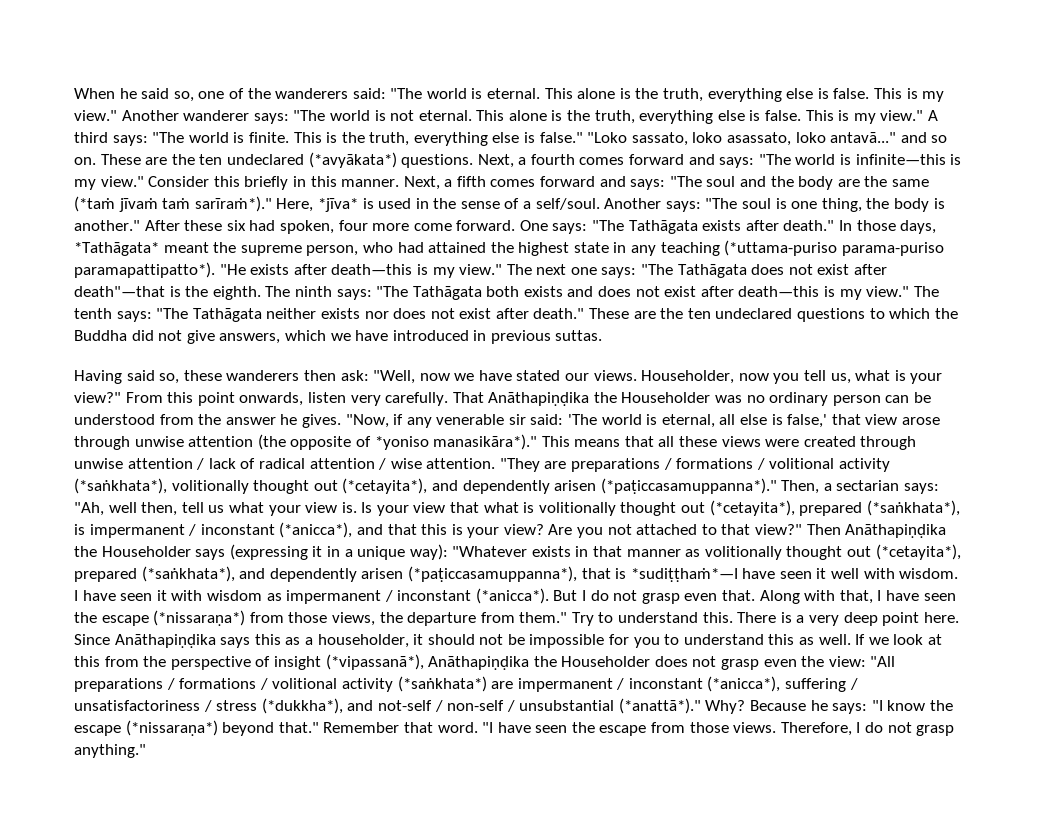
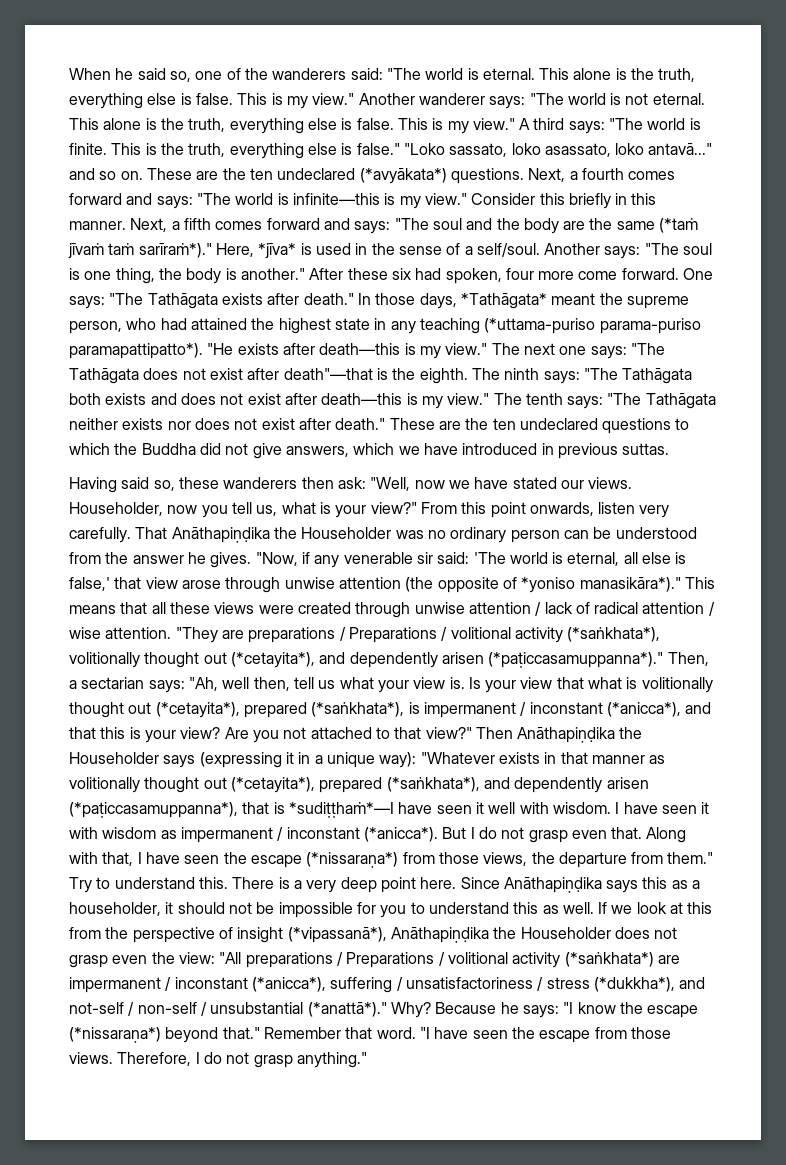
- "They are preparations / formations / volitional activity (*saṅkhata*), volitionally thought out (*cetayita*), and dependently arisen (*paṭiccasamuppanna*)."
+ "They are preparations / Preparations / volitional activity (*saṅkhata*), volitionally thought out (*cetayita*), and dependently arisen (*paṭiccasamuppanna*)."
- If we look at this from the perspective of insight (*vipassanā*), Anāthapiṇḍika the Householder does not grasp even the view: "All preparations / formations / volitional activity (*saṅkhata*) are impermanent / inconstant (*anicca*), suffering / unsatisfactoriness / stress (*dukkha*), and not-self / non-self / unsubstantial (*anattā*)."
+ If we look at this from the perspective of insight (*vipassanā*), Anāthapiṇḍika the Householder does not grasp even the view: "All preparations / Preparations / volitional activity (*saṅkhata*) are impermanent / inconstant (*anicca*), suffering / unsatisfactoriness / stress (*dukkha*), and not-self / non-self / unsubstantial (*anattā*)."

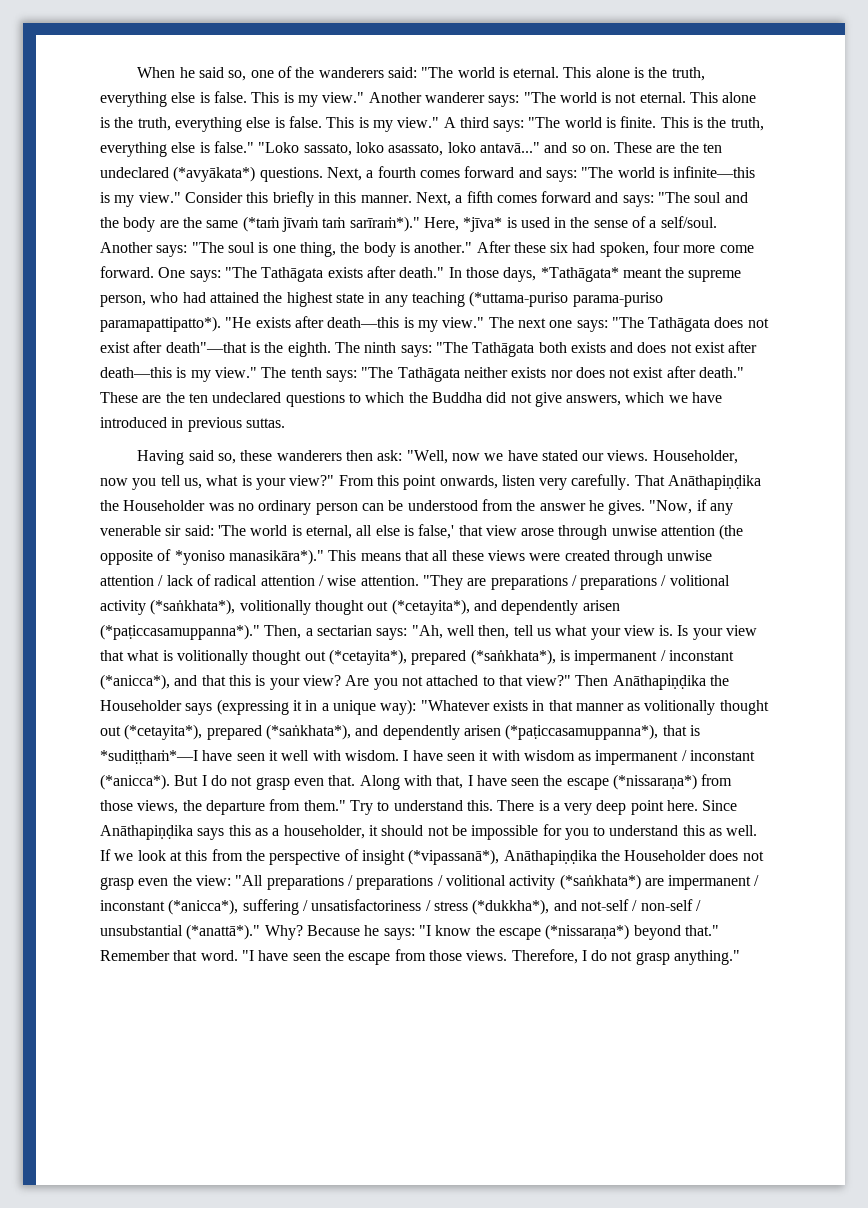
- "They are preparations / Preparations / volitional activity (*saṅkhata*), volitionally thought out (*cetayita*), and dependently arisen (*paṭiccasamuppanna*)."
+ "They are preparations / preparations / volitional activity (*saṅkhata*), volitionally thought out (*cetayita*), and dependently arisen (*paṭiccasamuppanna*)."
- If we look at this from the perspective of insight (*vipassanā*), Anāthapiṇḍika the Householder does not grasp even the view: "All preparations / Preparations / volitional activity (*saṅkhata*) are impermanent / inconstant (*anicca*), suffering / unsatisfactoriness / stress (*dukkha*), and not-self / non-self / unsubstantial (*anattā*)."
+ If we look at this from the perspective of insight (*vipassanā*), Anāthapiṇḍika the Householder does not grasp even the view: "All preparations / preparations / volitional activity (*saṅkhata*) are impermanent / inconstant (*anicca*), suffering / unsatisfactoriness / stress (*dukkha*), and not-self / non-self / unsubstantial (*anattā*)."

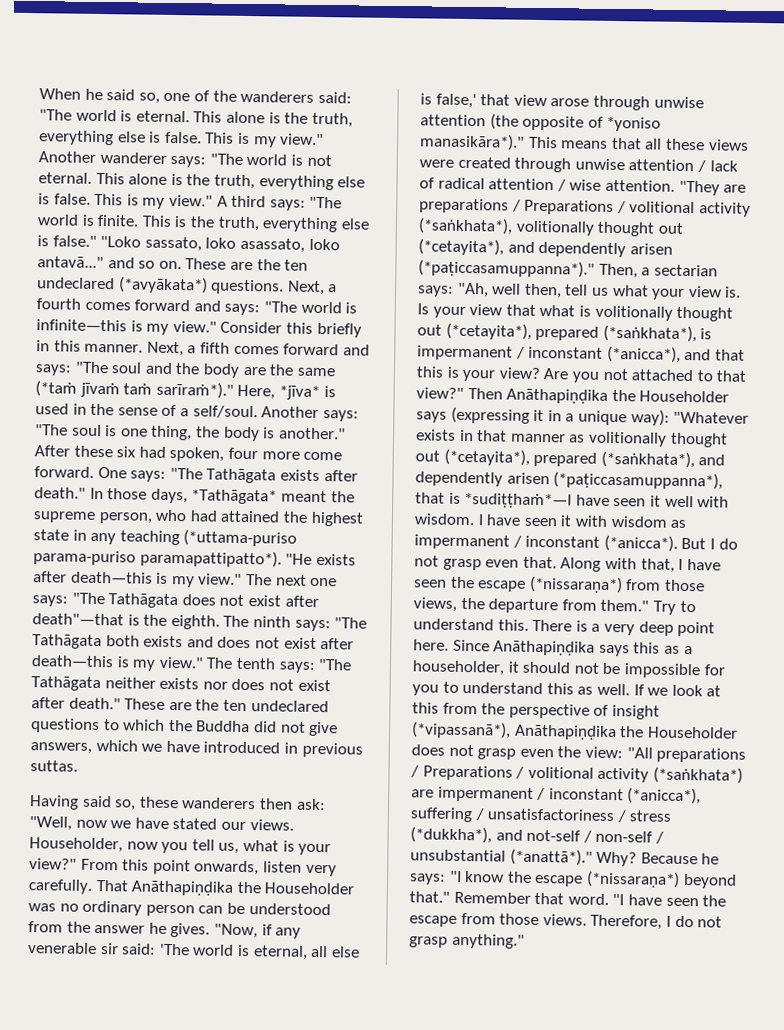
- "They are preparations / preparations / volitional activity (*saṅkhata*), volitionally thought out (*cetayita*), and dependently arisen (*paṭiccasamuppanna*)."
+ "They are preparations / Preparations / volitional activity (*saṅkhata*), volitionally thought out (*cetayita*), and dependently arisen (*paṭiccasamuppanna*)."
- If we look at this from the perspective of insight (*vipassanā*), Anāthapiṇḍika the Householder does not grasp even the view: "All preparations / preparations / volitional activity (*saṅkhata*) are impermanent / inconstant (*anicca*), suffering / unsatisfactoriness / stress (*dukkha*), and not-self / non-self / unsubstantial (*anattā*)."
+ If we look at this from the perspective of insight (*vipassanā*), Anāthapiṇḍika the Householder does not grasp even the view: "All preparations / Preparations / volitional activity (*saṅkhata*) are impermanent / inconstant (*anicca*), suffering / unsatisfactoriness / stress (*dukkha*), and not-self / non-self / unsubstantial (*anattā*)."

